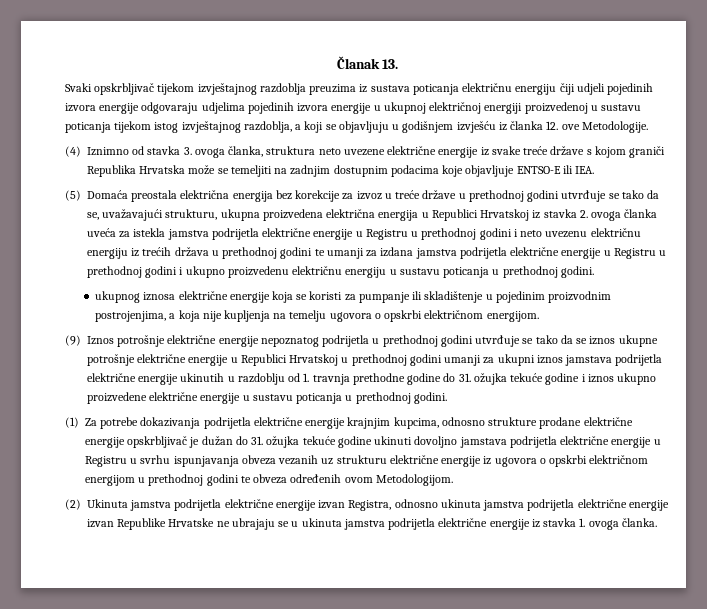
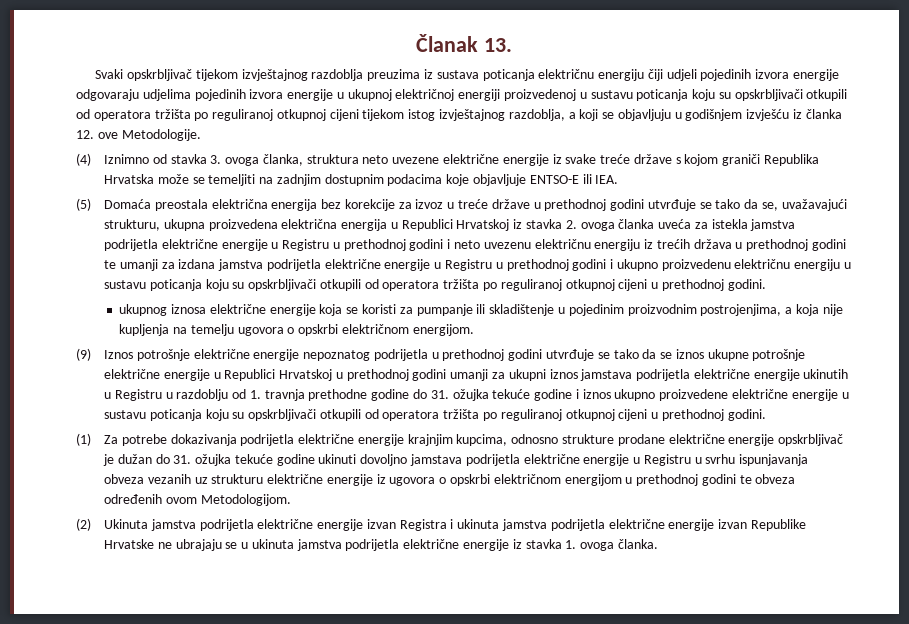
- Svaki opskrbljivač tijekom izvještajnog razdoblja preuzima iz sustava poticanja električnu energiju čiji udjeli pojedinih izvora energije odgovaraju udjelima pojedinih izvora energije u ukupnoj električnoj energiji proizvedenoj u sustavu poticanja tijekom istog izvještajnog razdoblja, a koji se objavljuju u godišnjem izvješću iz članka 12. ove Metodologije.
+ Svaki opskrbljivač tijekom izvještajnog razdoblja preuzima iz sustava poticanja električnu energiju čiji udjeli pojedinih izvora energije odgovaraju udjelima pojedinih izvora energije u ukupnoj električnoj energiji proizvedenoj u sustavu poticanja koju su opskrbljivači otkupili od operatora tržišta po reguliranoj otkupnoj cijeni tijekom istog izvještajnog razdoblja, a koji se objavljuju u godišnjem izvješću iz članka 12. ove Metodologije.
- (5) Domaća preostala električna energija bez korekcije za izvoz u treće države u prethodnoj godini utvrđuje se tako da se, uvažavajući strukturu, ukupna proizvedena električna energija u Republici Hrvatskoj iz stavka 2. ovoga članka uveća za istekla jamstva podrijetla električne energije u Registru u prethodnoj godini i neto uvezenu električnu energiju iz trećih država u prethodnoj godini te umanji za izdana jamstva podrijetla električne energije u Registru u prethodnoj godini i ukupno proizvedenu električnu energiju u sustavu poticanja u prethodnoj godini.
+ (5) Domaća preostala električna energija bez korekcije za izvoz u treće države u prethodnoj godini utvrđuje se tako da se, uvažavajući strukturu, ukupna proizvedena električna energija u Republici Hrvatskoj iz stavka 2. ovoga članka uveća za istekla jamstva podrijetla električne energije u Registru u prethodnoj godini i neto uvezenu električnu energiju iz trećih država u prethodnoj godini te umanji za izdana jamstva podrijetla električne energije u Registru u prethodnoj godini i ukupno proizvedenu električnu energiju u sustavu poticanja koju su opskrbljivači otkupili od operatora tržišta po reguliranoj otkupnoj cijeni u prethodnoj godini.
- (9) Iznos potrošnje električne energije nepoznatog podrijetla u prethodnoj godini utvrđuje se tako da se iznos ukupne potrošnje električne energije u Republici Hrvatskoj u prethodnoj godini umanji za ukupni iznos jamstava podrijetla električne energije ukinutih u razdoblju od 1. travnja prethodne godine do 31. ožujka tekuće godine i iznos ukupno proizvedene električne energije u sustavu poticanja u prethodnoj godini.
+ (9) Iznos potrošnje električne energije nepoznatog podrijetla u prethodnoj godini utvrđuje se tako da se iznos ukupne potrošnje električne energije u Republici Hrvatskoj u prethodnoj godini umanji za ukupni iznos jamstava podrijetla električne energije ukinutih u Registru u razdoblju od 1. travnja prethodne godine do 31. ožujka tekuće godine i iznos ukupno proizvedene električne energije u sustavu poticanja koju su opskrbljivači otkupili od operatora tržišta po reguliranoj otkupnoj cijeni u prethodnoj godini.
- (2) Ukinuta jamstva podrijetla električne energije izvan Registra, odnosno ukinuta jamstva podrijetla električne energije izvan Republike Hrvatske ne ubrajaju se u ukinuta jamstva podrijetla električne energije iz stavka 1. ovoga članka.
+ (2) Ukinuta jamstva podrijetla električne energije izvan Registra i ukinuta jamstva podrijetla električne energije izvan Republike Hrvatske ne ubrajaju se u ukinuta jamstva podrijetla električne energije iz stavka 1. ovoga članka.

